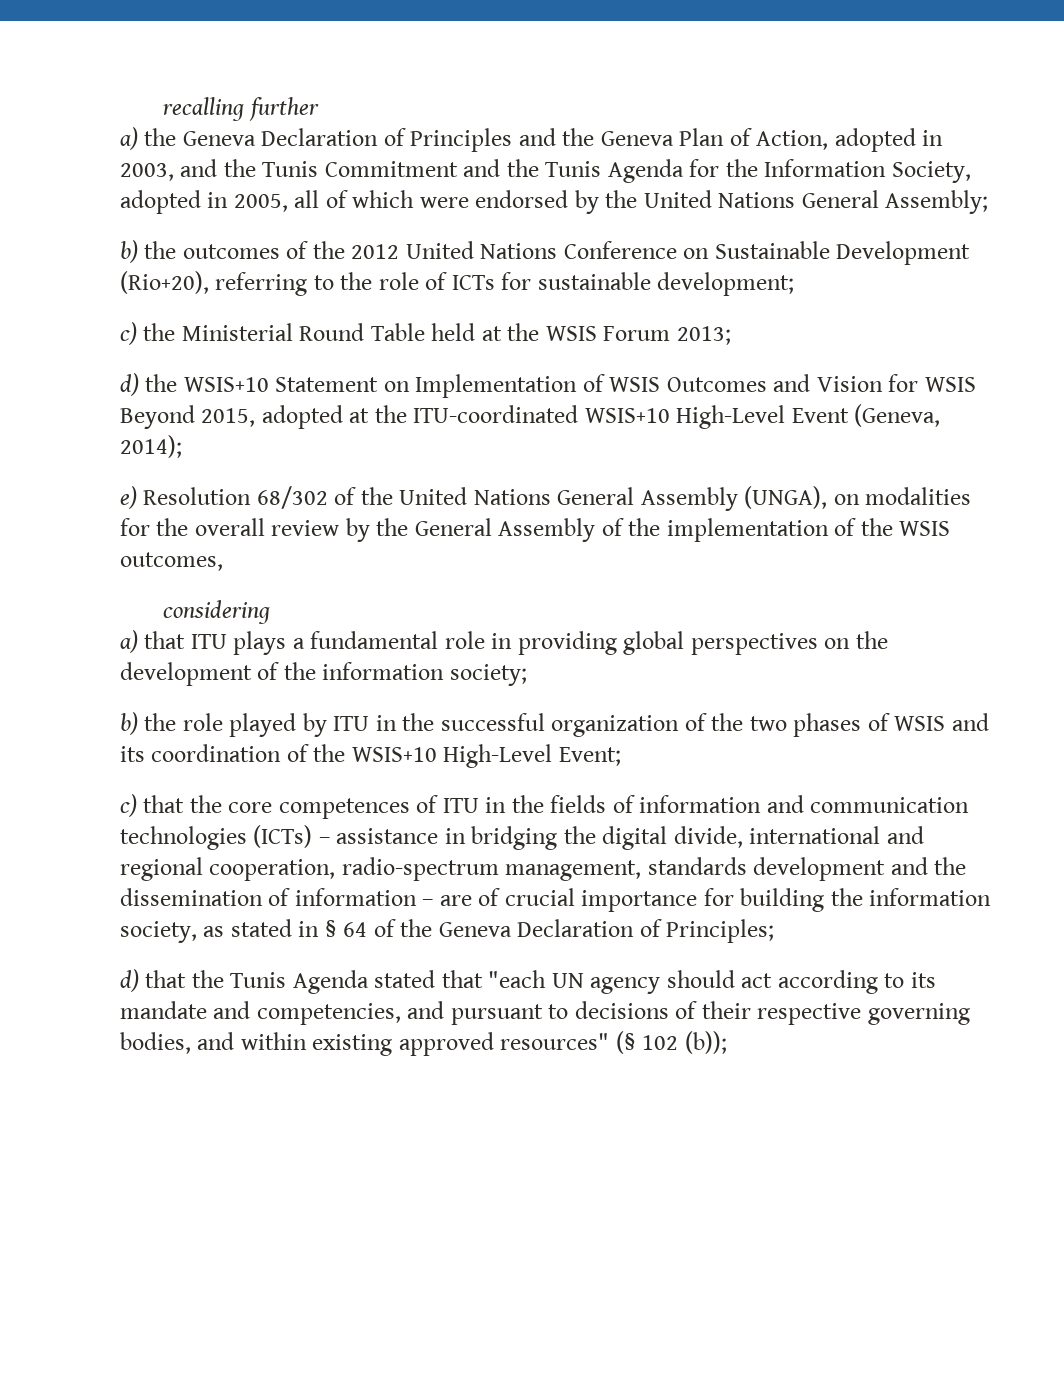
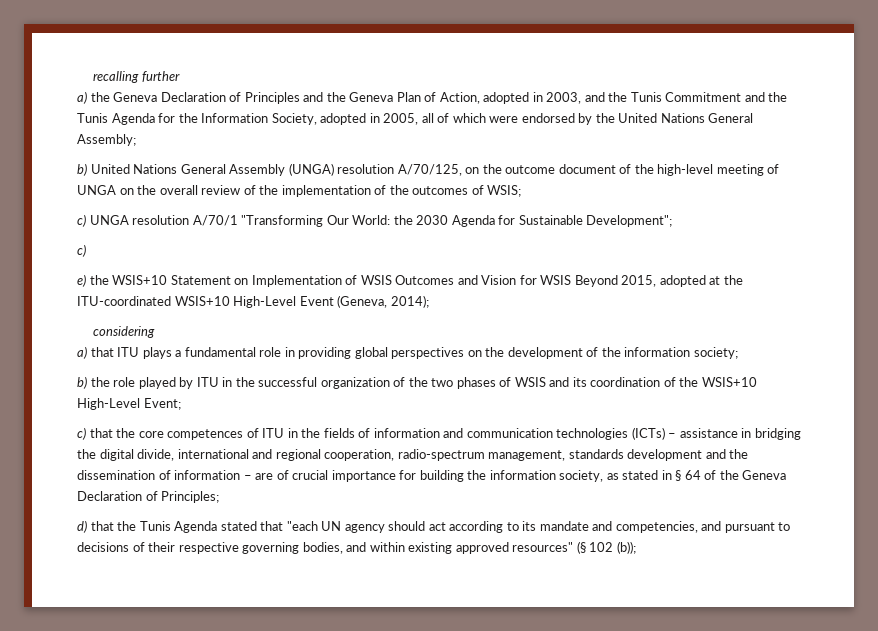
- b) the outcomes of the 2012 United Nations Conference on Sustainable Development (Rio+20), referring to the role of ICTs for sustainable development;
- c) the Ministerial Round Table held at the WSIS Forum 2013;
- d) the WSIS+10 Statement on Implementation of WSIS Outcomes and Vision for WSIS Beyond 2015, adopted at the ITU-coordinated WSIS+10 High-Level Event (Geneva, 2014);
+ b) United Nations General Assembly (UNGA) resolution A/70/125, on the outcome document of the high-level meeting of UNGA on the overall review of the implementation of the outcomes of WSIS;
+ c) UNGA resolution A/70/1 "Transforming Our World: the 2030 Agenda for Sustainable Development";
+ c)
+ e) the WSIS+10 Statement on Implementation of WSIS Outcomes and Vision for WSIS Beyond 2015, adopted at the ITU-coordinated WSIS+10 High-Level Event (Geneva, 2014);
- e) Resolution 68/302 of the United Nations General Assembly (UNGA), on modalities for the overall review by the General Assembly of the implementation of the WSIS outcomes,

